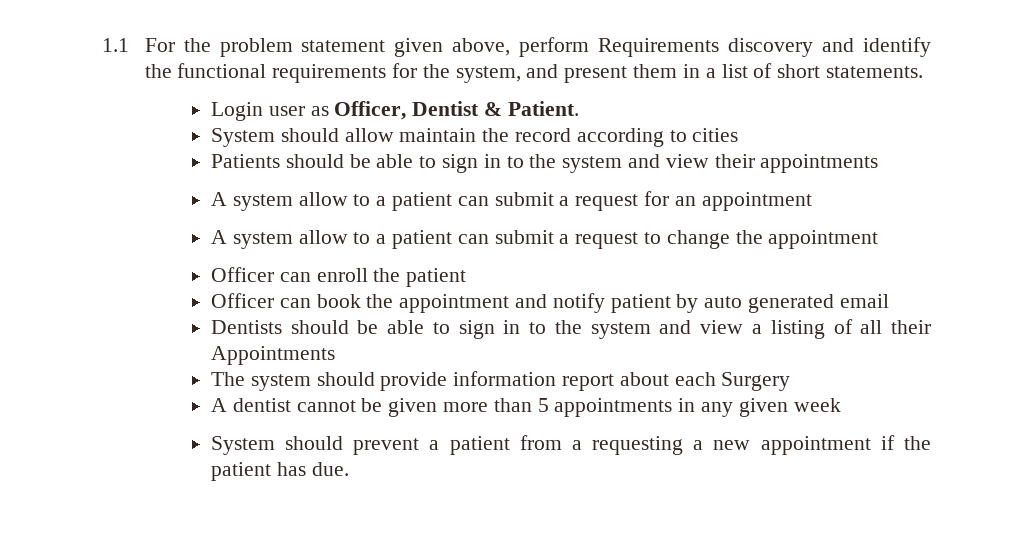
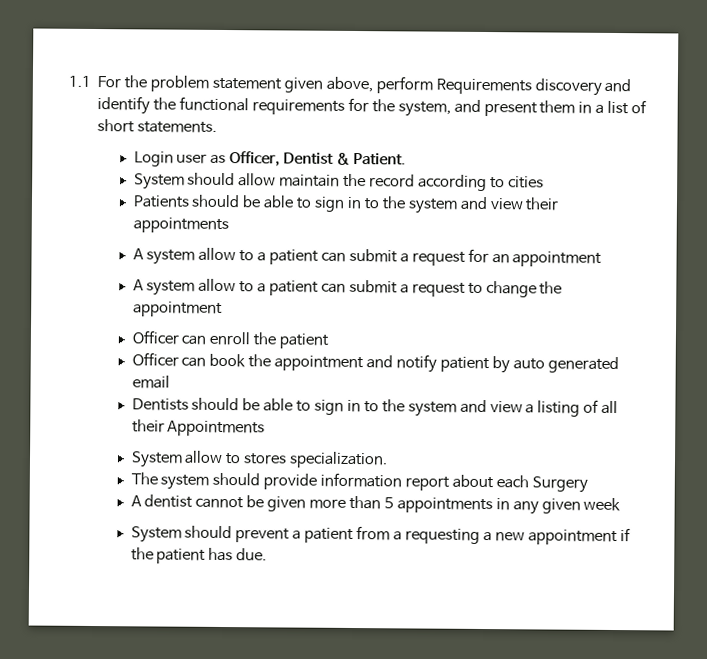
+ System allow to stores specialization.

